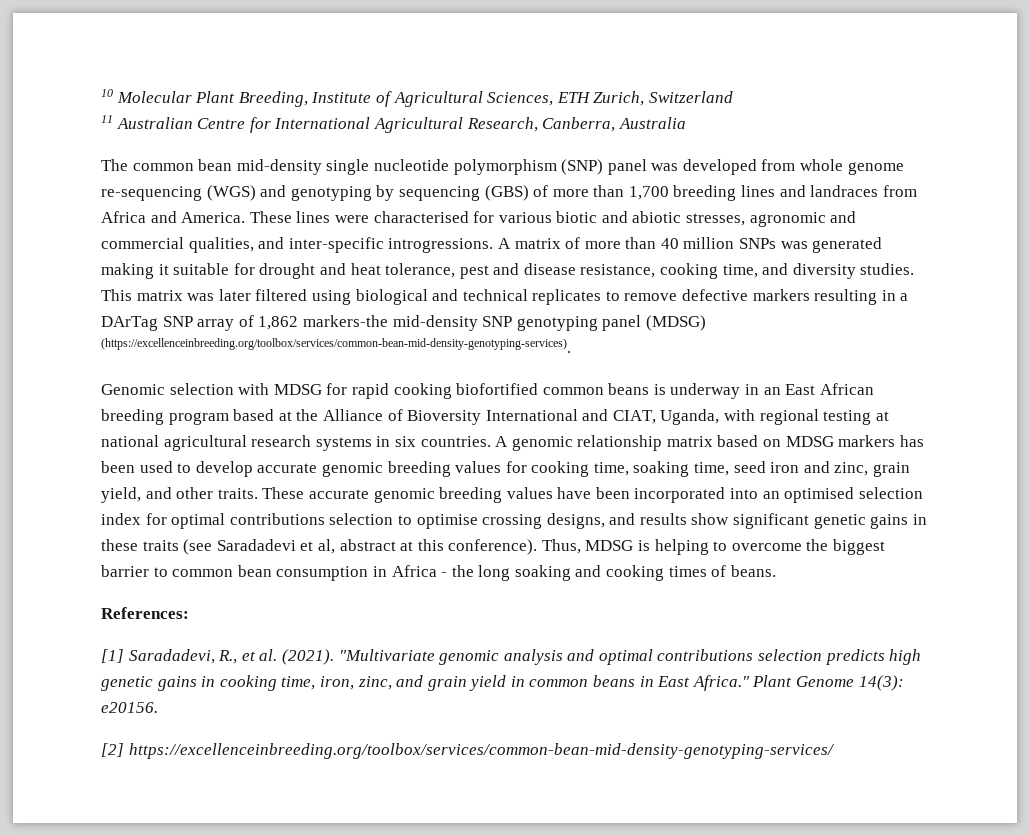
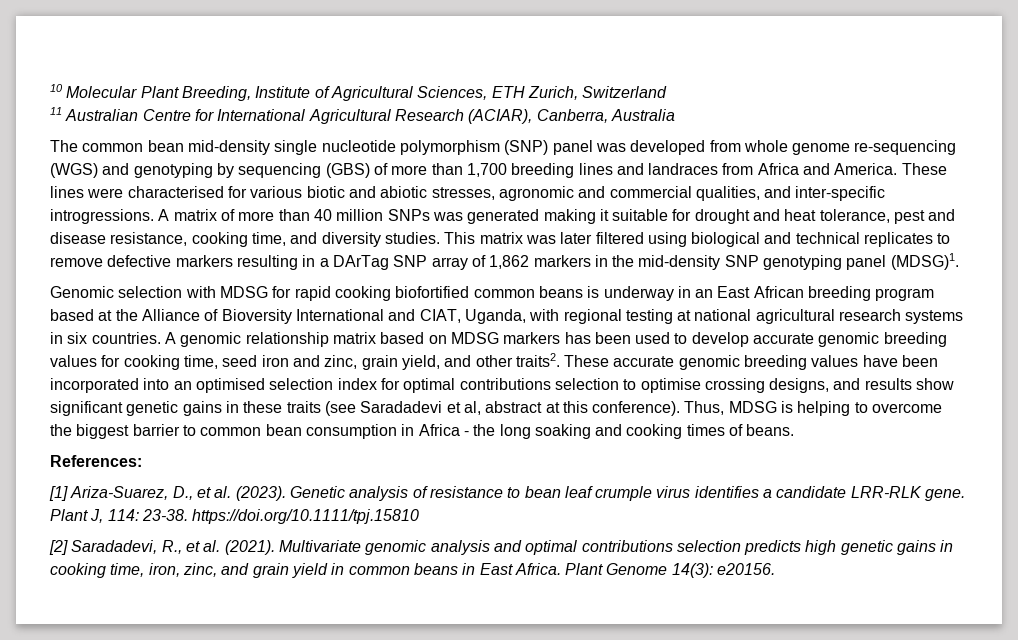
- 11 Australian Centre for International Agricultural Research, Canberra, Australia
+ 11 Australian Centre for International Agricultural Research (ACIAR), Canberra, Australia
- This matrix was later filtered using biological and technical replicates to remove defective markers resulting in a DArTag SNP array of 1,862 markers-the mid-density SNP genotyping panel (MDSG) (https://excellenceinbreeding.org/toolbox/services/common-bean-mid-density-genotyping-services).
+ This matrix was later filtered using biological and technical replicates to remove defective markers resulting in a DArTag SNP array of 1,862 markers in the mid-density SNP genotyping panel (MDSG)1.
- A genomic relationship matrix based on MDSG markers has been used to develop accurate genomic breeding values for cooking time, soaking time, seed iron and zinc, grain yield, and other traits.
+ A genomic relationship matrix based on MDSG markers has been used to develop accurate genomic breeding values for cooking time, seed iron and zinc, grain yield, and other traits2.
- [1] Saradadevi, R., et al. (2021).
+ [1] Ariza-Suarez, D., et al. (2023). Genetic analysis of resistance to bean leaf crumple virus identifies a candidate LRR-RLK gene. Plant J, 114: 23-38. https://doi.org/10.1111/tpj.15810
+ [2] Saradadevi, R., et al. (2021).
- "Multivariate genomic analysis and optimal contributions selection predicts high genetic gains in cooking time, iron, zinc, and grain yield in common beans in East Africa."
+ Multivariate genomic analysis and optimal contributions selection predicts high genetic gains in cooking time, iron, zinc, and grain yield in common beans in East Africa.
- [2] https://excellenceinbreeding.org/toolbox/services/common-bean-mid-density-genotyping-services/

